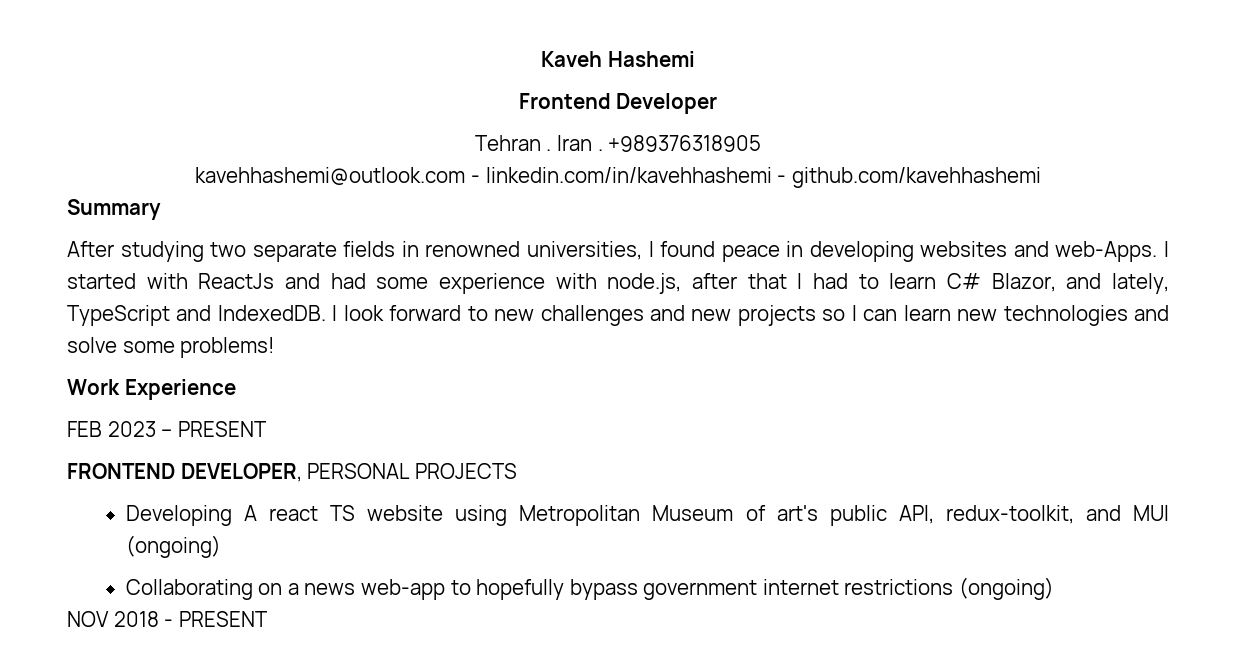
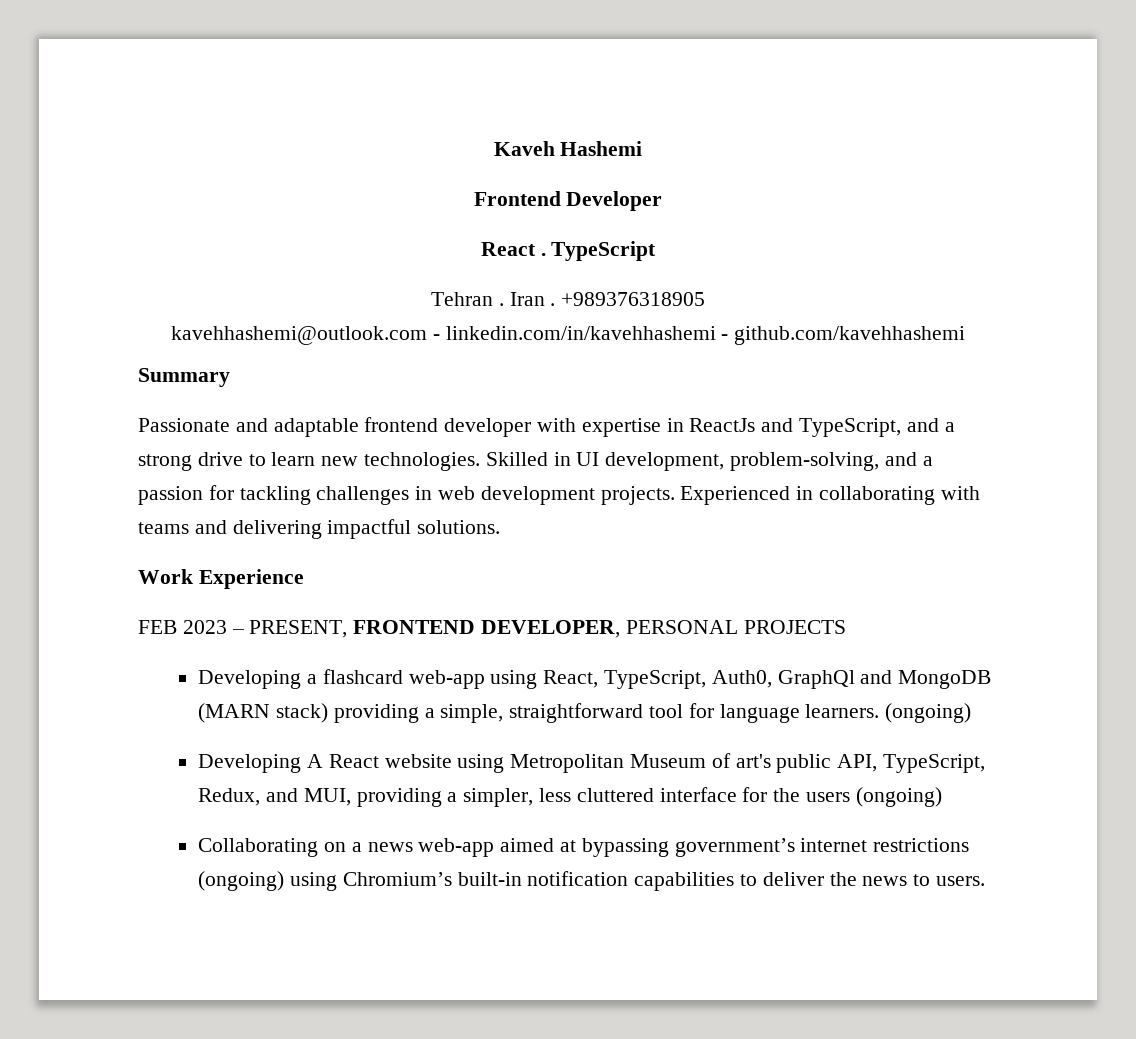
+ React . TypeScript
- After studying two separate fields in renowned universities, I found peace in developing websites and web-Apps. I started with ReactJs and had some experience with node.js, after that I had to learn C# Blazor, and lately, TypeScript and IndexedDB. I look forward to new challenges and new projects so I can learn new technologies and solve some problems!
+ Passionate and adaptable frontend developer with expertise in ReactJs and TypeScript, and a strong drive to learn new technologies. Skilled in UI development, problem-solving, and a passion for tackling challenges in web development projects. Experienced in collaborating with teams and delivering impactful solutions.
- FEB 2023 – PRESENT
- FRONTEND DEVELOPER, PERSONAL PROJECTS
+ FEB 2023 – PRESENT, FRONTEND DEVELOPER, PERSONAL PROJECTS
+ Developing a flashcard web-app using React, TypeScript, Auth0, GraphQl and MongoDB (MARN stack) providing a simple, straightforward tool for language learners. (ongoing)
- Developing A react TS website using Metropolitan Museum of art's public API, redux-toolkit, and MUI (ongoing)
+ Developing A React website using Metropolitan Museum of art's public API, TypeScript, Redux, and MUI, providing a simpler, less cluttered interface for the users (ongoing)
- Collaborating on a news web-app to hopefully bypass government internet restrictions (ongoing)
- NOV 2018 - PRESENT
+ Collaborating on a news web-app aimed at bypassing government’s internet restrictions (ongoing) using Chromium’s built-in notification capabilities to deliver the news to users.

